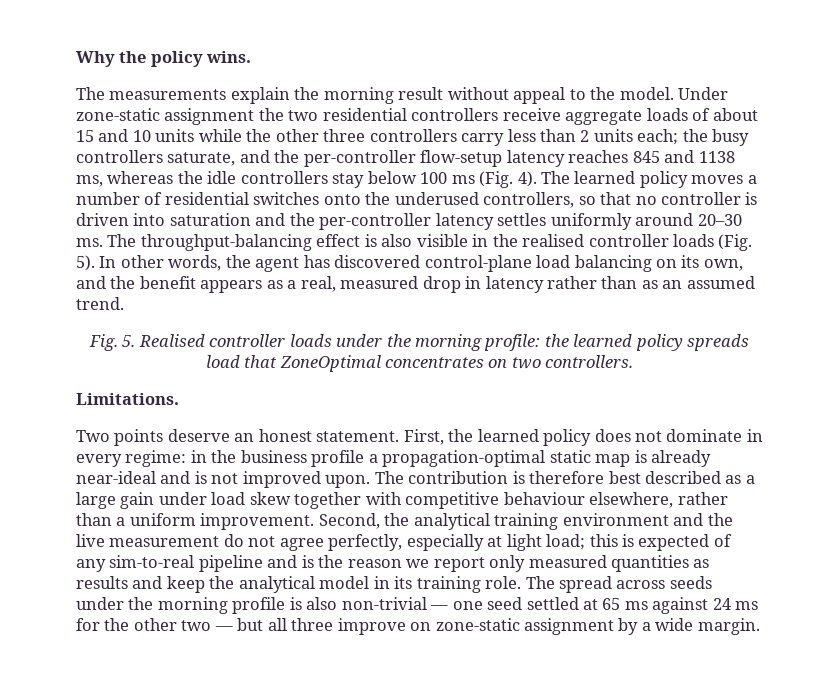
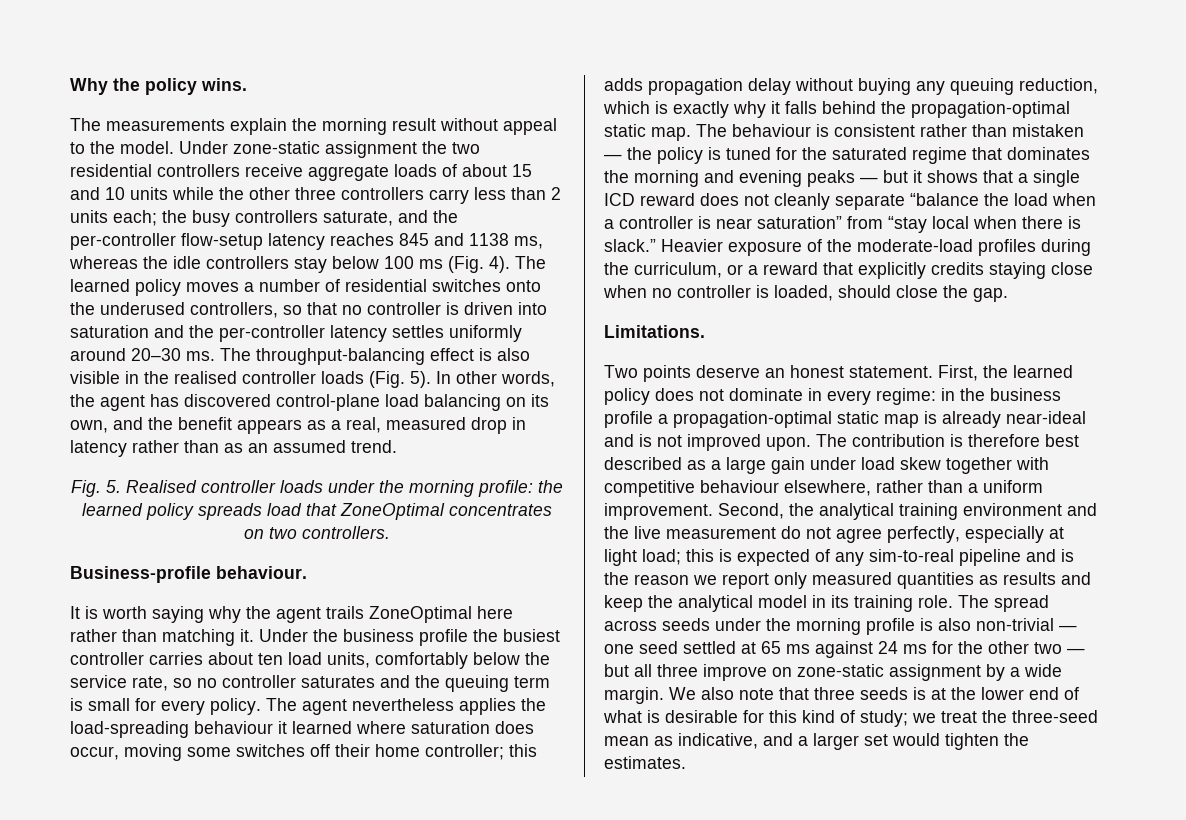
+ Business-profile behaviour.
+ It is worth saying why the agent trails ZoneOptimal here rather than matching it. Under the business profile the busiest controller carries about ten load units, comfortably below the service rate, so no controller saturates and the queuing term is small for every policy. The agent nevertheless applies the load-spreading behaviour it learned where saturation does occur, moving some switches off their home controller; this adds propagation delay without buying any queuing reduction, which is exactly why it falls behind the propagation-optimal static map. The behaviour is consistent rather than mistaken — the policy is tuned for the saturated regime that dominates the morning and evening peaks — but it shows that a single ICD reward does not cleanly separate “balance the load when a controller is near saturation” from “stay local when there is slack.” Heavier exposure of the moderate-load profiles during the curriculum, or a reward that explicitly credits staying close when no controller is loaded, should close the gap.
+ We also note that three seeds is at the lower end of what is desirable for this kind of study; we treat the three-seed mean as indicative, and a larger set would tighten the estimates.

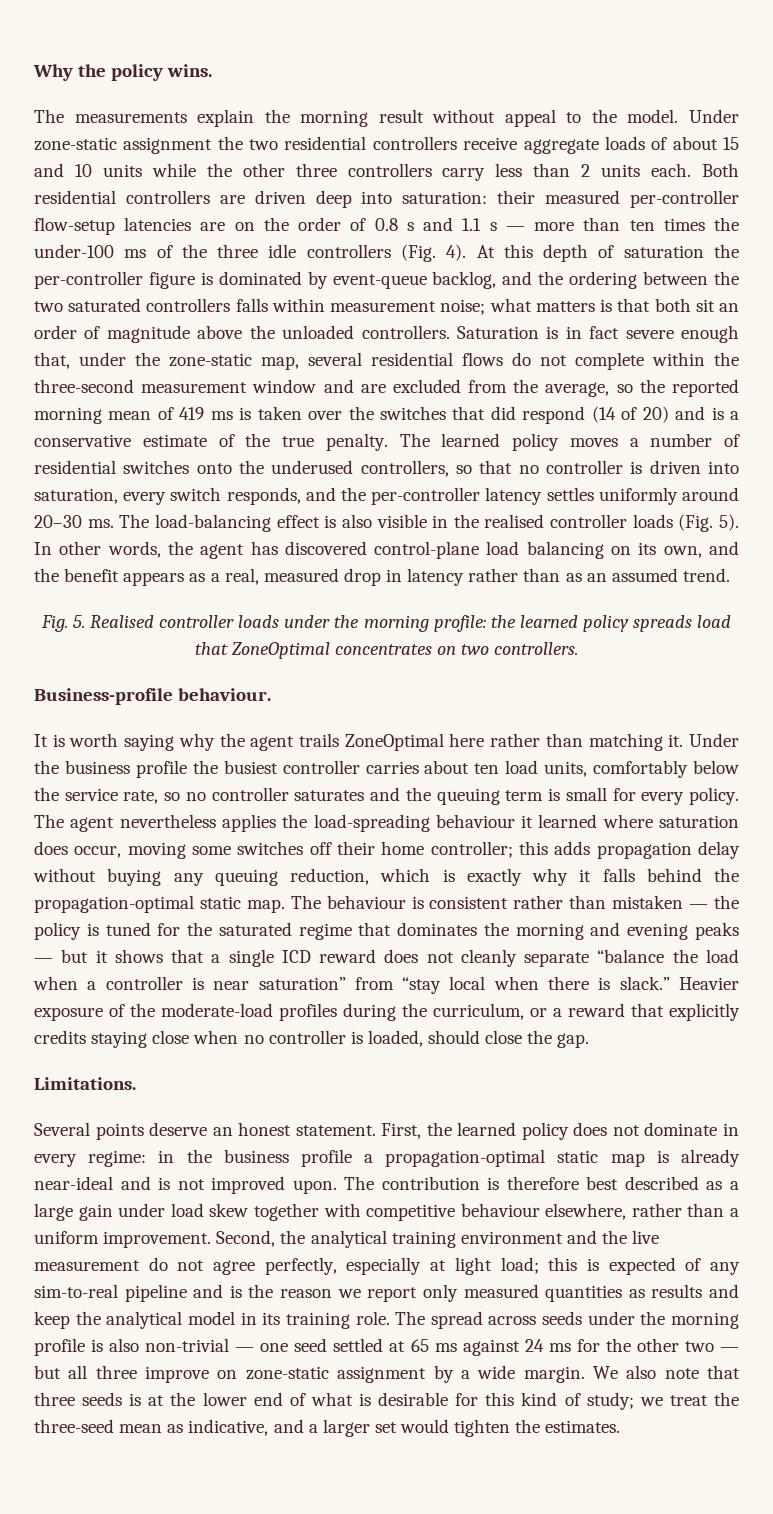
- Under zone-static assignment the two residential controllers receive aggregate loads of about 15 and 10 units while the other three controllers carry less than 2 units each; the busy controllers saturate, and the per-controller flow-setup latency reaches 845 and 1138 ms, whereas the idle controllers stay below 100 ms (Fig. 4).
+ Under zone-static assignment the two residential controllers receive aggregate loads of about 15 and 10 units while the other three controllers carry less than 2 units each. Both residential controllers are driven deep into saturation: their measured per-controller flow-setup latencies are on the order of 0.8 s and 1.1 s — more than ten times the under-100 ms of the three idle controllers (Fig. 4). At this depth of saturation the per-controller figure is dominated by event-queue backlog, and the ordering between the two saturated controllers falls within measurement noise; what matters is that both sit an order of magnitude above the unloaded controllers. Saturation is in fact severe enough that, under the zone-static map, several residential flows do not complete within the three-second measurement window and are excluded from the average, so the reported morning mean of 419 ms is taken over the switches that did respond (14 of 20) and is a conservative estimate of the true penalty.
- The learned policy moves a number of residential switches onto the underused controllers, so that no controller is driven into saturation and the per-controller latency settles uniformly around 20–30 ms.
+ The learned policy moves a number of residential switches onto the underused controllers, so that no controller is driven into saturation, every switch responds, and the per-controller latency settles uniformly around 20–30 ms.
- The throughput-balancing effect is also visible in the realised controller loads (Fig. 5).
+ The load-balancing effect is also visible in the realised controller loads (Fig. 5).
- Two points deserve an honest statement.
+ Several points deserve an honest statement.

